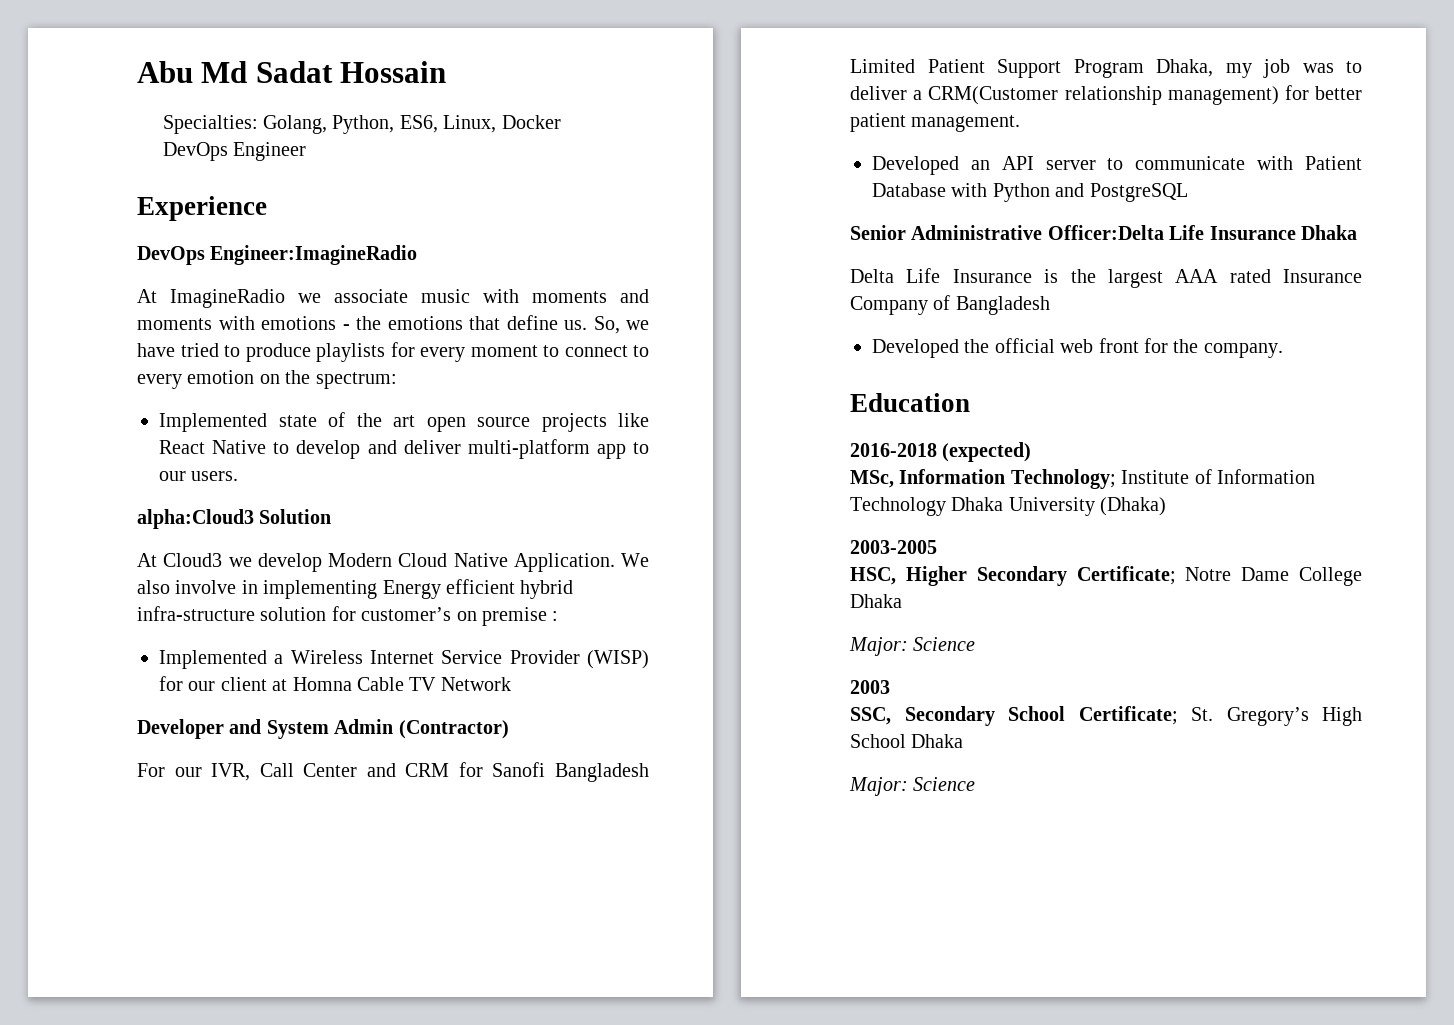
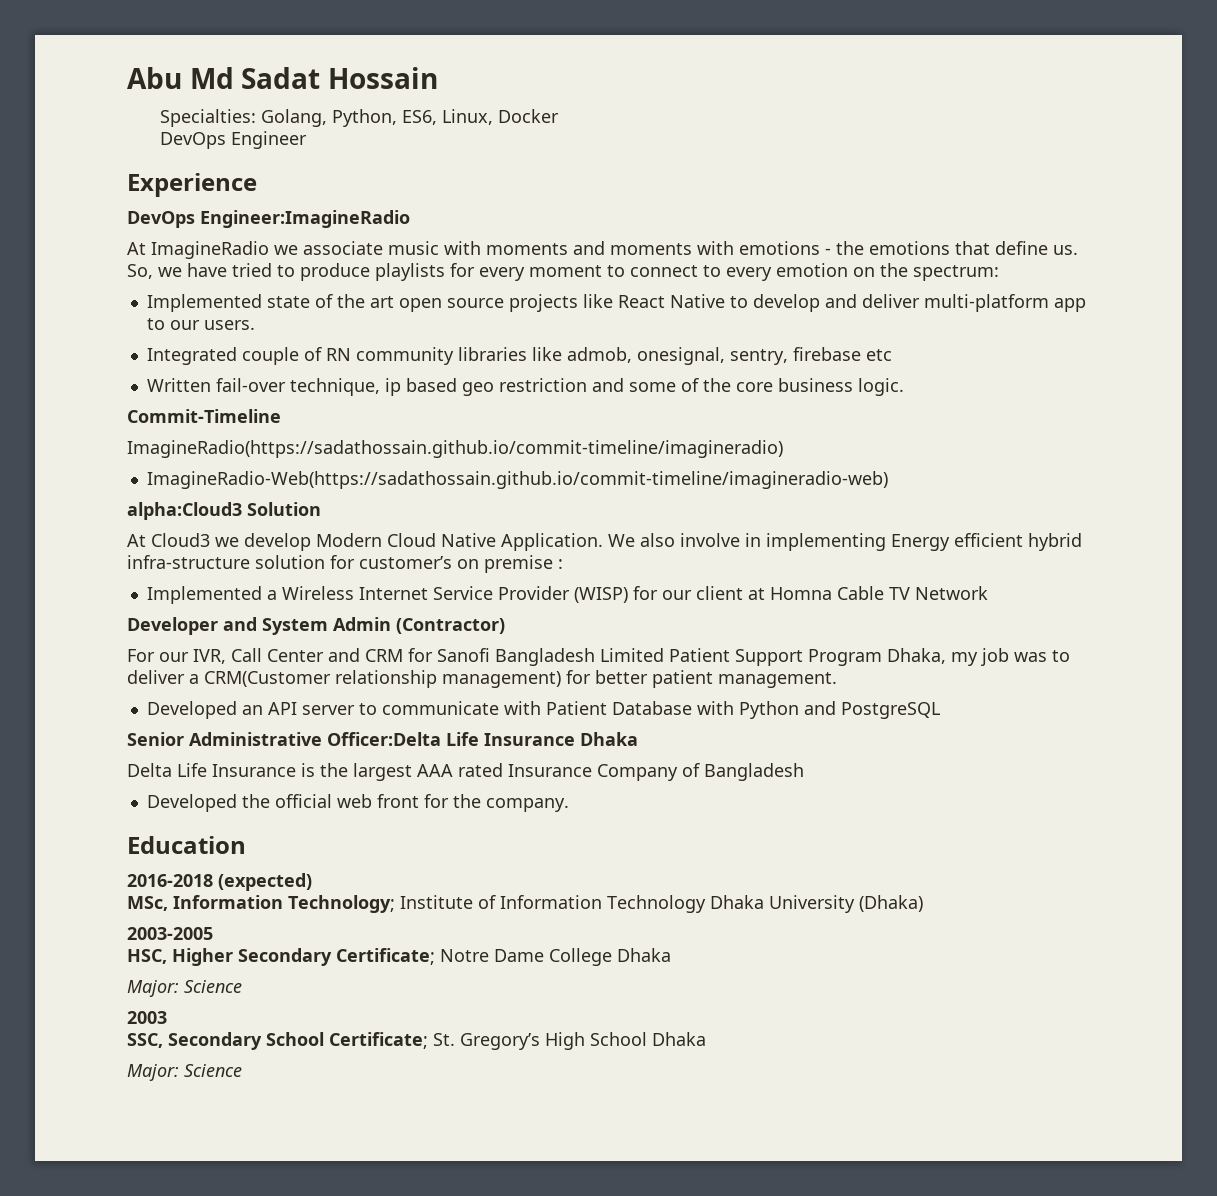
+ Integrated couple of RN community libraries like admob, onesignal, sentry, firebase etc
+ Written fail-over technique, ip based geo restriction and some of the core business logic.
+ Commit-Timeline
+ ImagineRadio(https://sadathossain.github.io/commit-timeline/imagineradio)
+ ImagineRadio-Web(https://sadathossain.github.io/commit-timeline/imagineradio-web)

